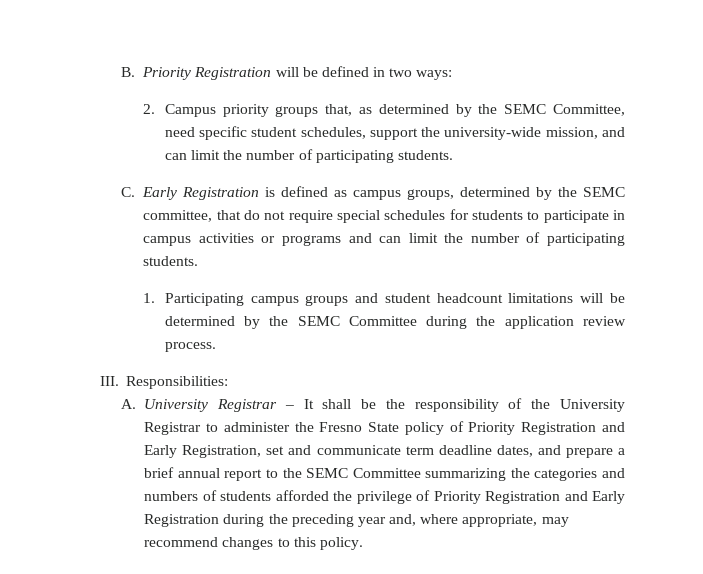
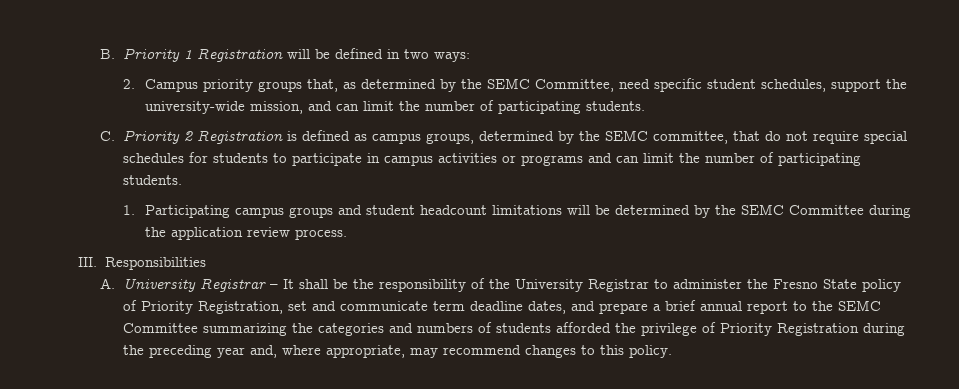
- B. Priority Registration will be defined in two ways:
+ B. Priority 1 Registration will be defined in two ways:
- C. Early Registration is defined as campus groups, determined by the SEMC committee, that do not require special schedules for students to participate in campus activities or programs and can limit the number of participating students.
+ C. Priority 2 Registration is defined as campus groups, determined by the SEMC committee, that do not require special schedules for students to participate in campus activities or programs and can limit the number of participating students.
- III. Responsibilities:
+ III. Responsibilities
- A. University Registrar – It shall be the responsibility of the University Registrar to administer the Fresno State policy of Priority Registration and Early Registration, set and communicate term deadline dates, and prepare a brief annual report to the SEMC Committee summarizing the categories and numbers of students afforded the privilege of Priority Registration and Early Registration during the preceding year and, where appropriate, may recommend changes to this policy.
+ A. University Registrar – It shall be the responsibility of the University Registrar to administer the Fresno State policy of Priority Registration, set and communicate term deadline dates, and prepare a brief annual report to the SEMC Committee summarizing the categories and numbers of students afforded the privilege of Priority Registration during the preceding year and, where appropriate, may recommend changes to this policy.

